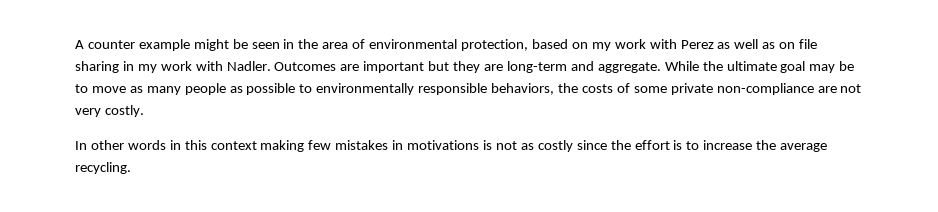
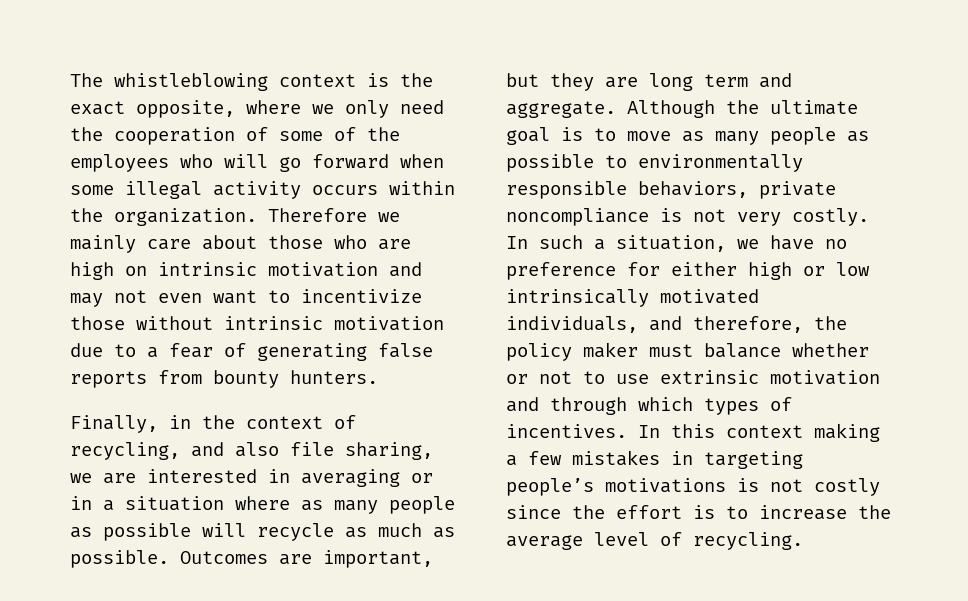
- A counter example might be seen in the area of environmental protection, based on my work with Perez as well as on file sharing in my work with Nadler.
+ The whistleblowing context is the exact opposite, where we only need the cooperation of some of the employees who will go forward when some illegal activity occurs within the organization. Therefore we mainly care about those who are high on intrinsic motivation and may not even want to incentivize those without intrinsic motivation due to a fear of generating false reports from bounty hunters.
+ Finally, in the context of recycling, and also file sharing, we are interested in averaging or in a situation where as many people as possible will recycle as much as possible.
- Outcomes are important but they are long-term and aggregate.
+ Outcomes are important, but they are long term and aggregate.
- While the ultimate goal may be to move as many people as possible to environmentally responsible behaviors, the costs of some private non-compliance are not very costly.
- In other words in this context making few mistakes in motivations is not as costly since the effort is to increase the average recycling.
+ Although the ultimate goal is to move as many people as possible to environmentally responsible behaviors, private noncompliance is not very costly. In such a situation, we have no preference for either high or low intrinsically motivated individuals, and therefore, the policy maker must balance whether or not to use extrinsic motivation and through which types of incentives. In this context making a few mistakes in targeting people’s motivations is not costly since the effort is to increase the average level of recycling.

